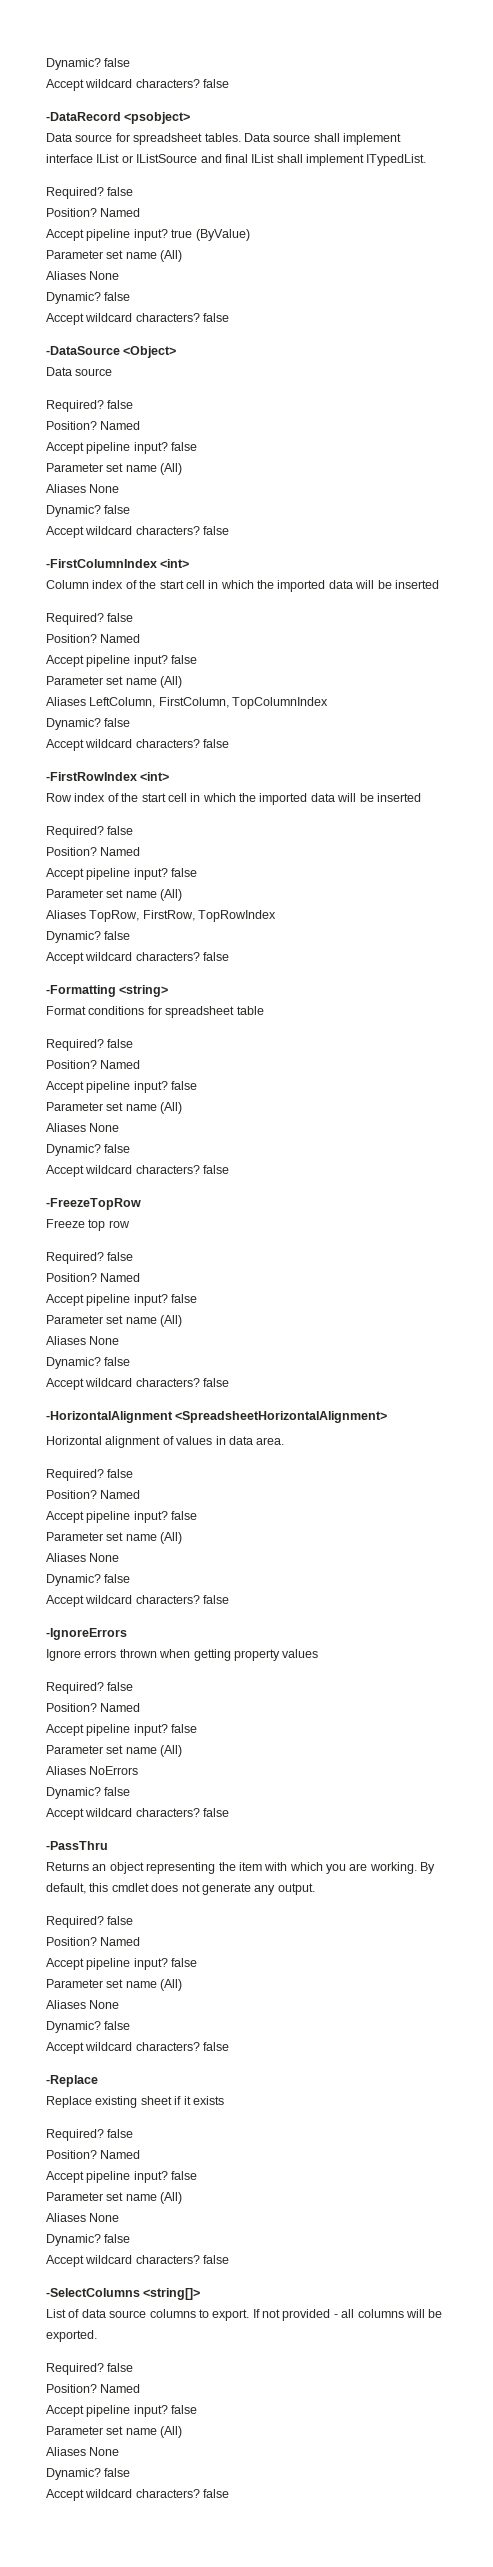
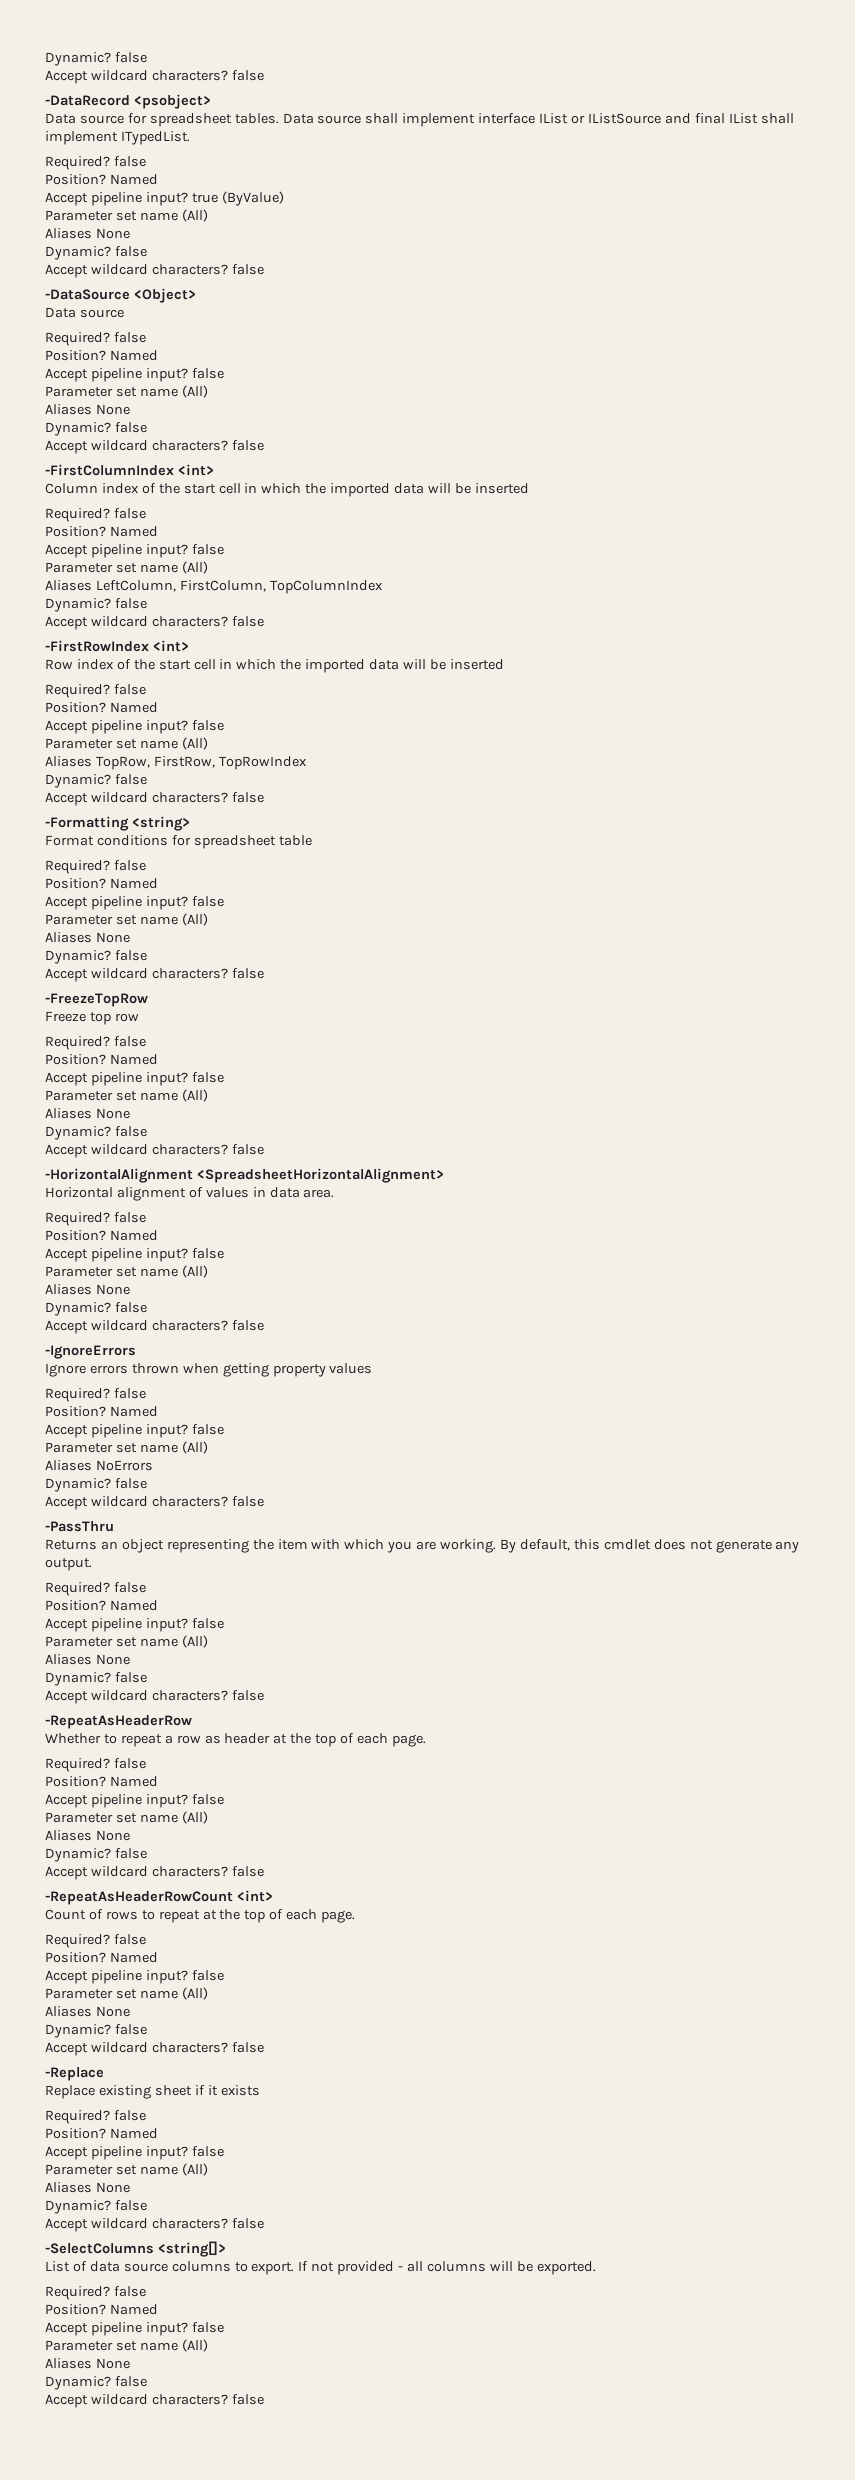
+ -RepeatAsHeaderRow
+ Whether to repeat a row as header at the top of each page.
+ Required? false
+ Position? Named
+ Accept pipeline input? false
+ Parameter set name (All)
+ Aliases None
+ Dynamic? false
+ Accept wildcard characters? false
+ -RepeatAsHeaderRowCount <int>
+ Count of rows to repeat at the top of each page.
+ Required? false
+ Position? Named
+ Accept pipeline input? false
+ Parameter set name (All)
+ Aliases None
+ Dynamic? false
+ Accept wildcard characters? false

